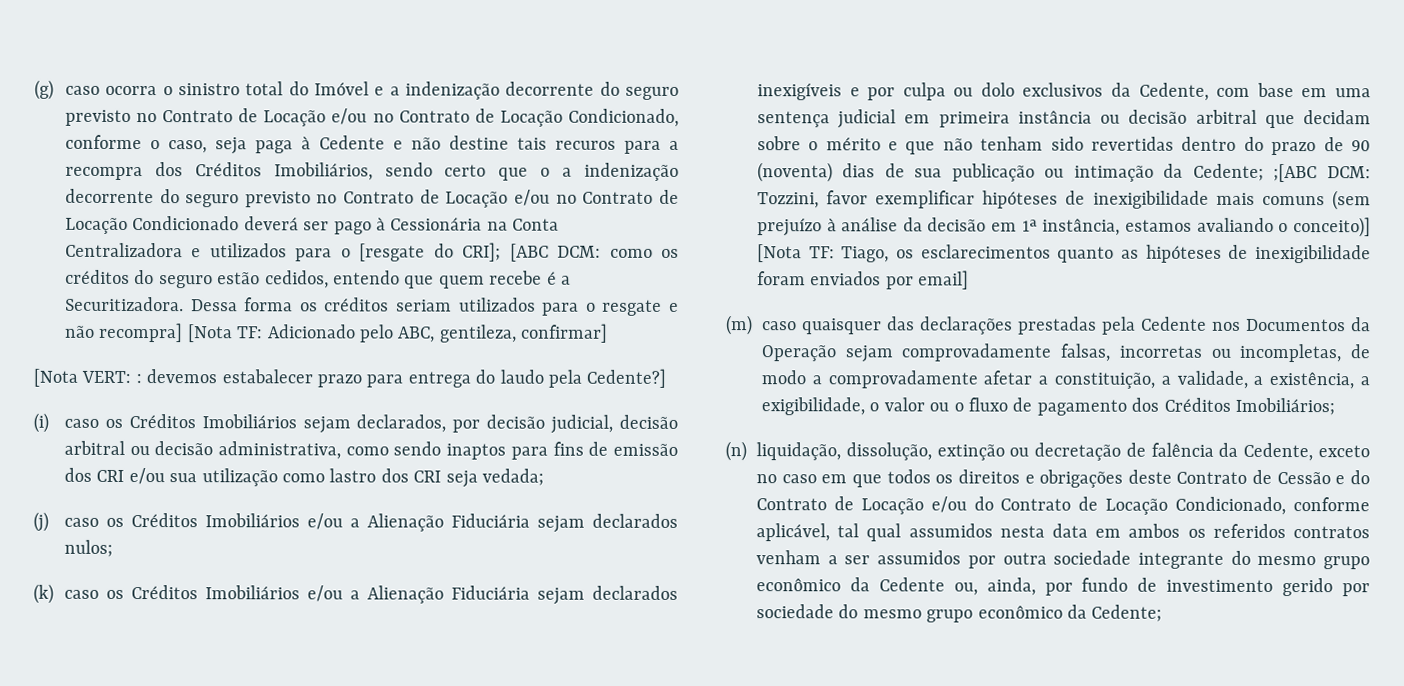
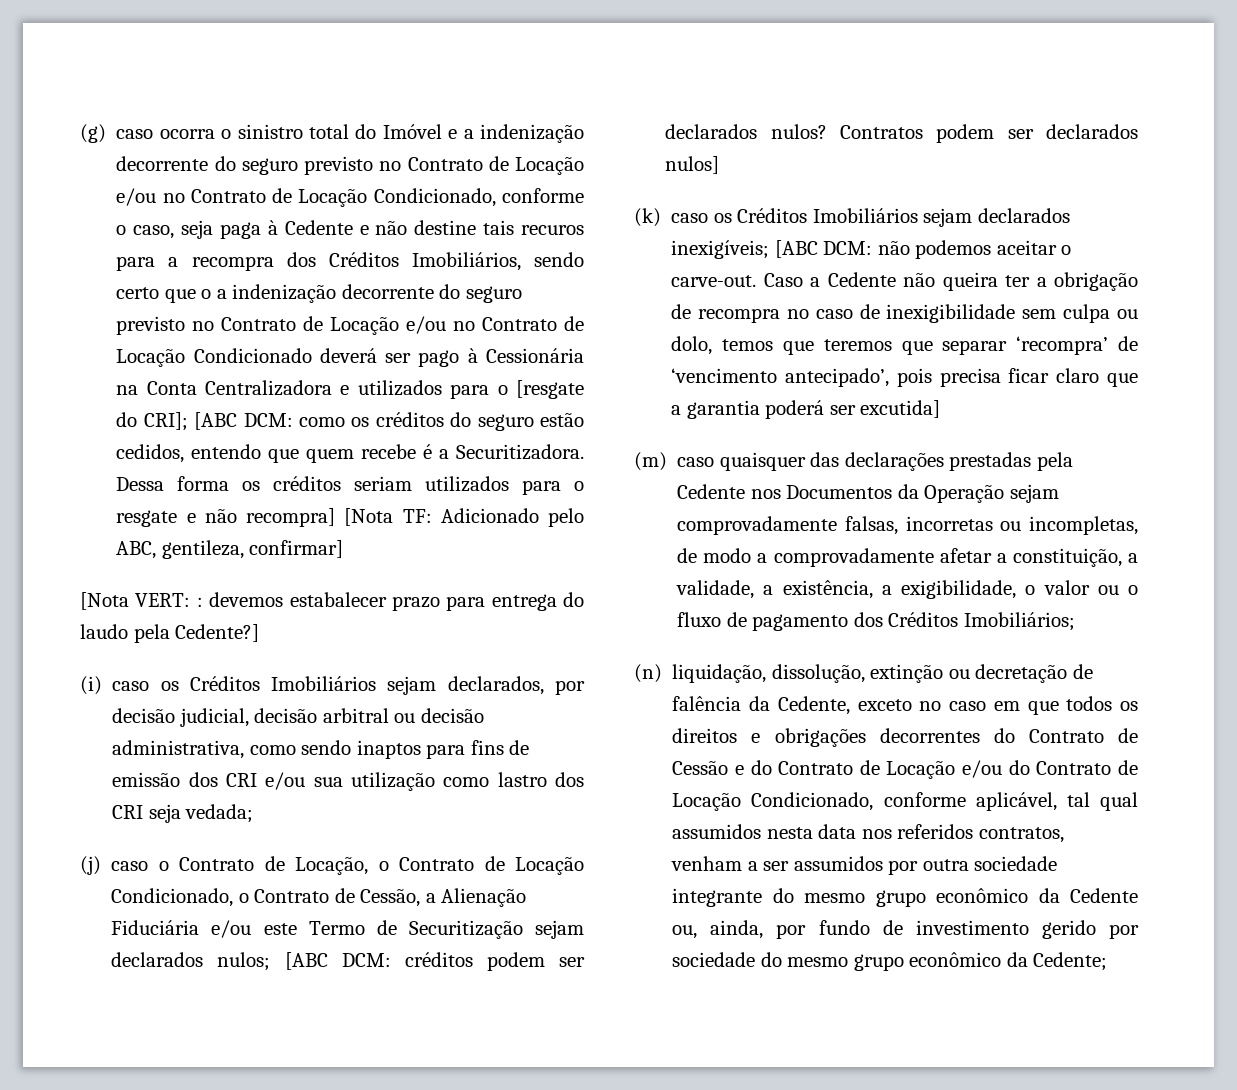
- (j) caso os Créditos Imobiliários e/ou a Alienação Fiduciária sejam declarados nulos;
+ (j) caso o Contrato de Locação, o Contrato de Locação Condicionado, o Contrato de Cessão, a Alienação Fiduciária e/ou este Termo de Securitização sejam declarados nulos; [ABC DCM: créditos podem ser declarados nulos? Contratos podem ser declarados nulos]
- (k) caso os Créditos Imobiliários e/ou a Alienação Fiduciária sejam declarados inexigíveis e por culpa ou dolo exclusivos da Cedente, com base em uma sentença judicial em primeira instância ou decisão arbitral que decidam sobre o mérito e que não tenham sido revertidas dentro do prazo de 90 (noventa) dias de sua publicação ou intimação da Cedente; ;[ABC DCM: Tozzini, favor exemplificar hipóteses de inexigibilidade mais comuns (sem prejuízo à análise da decisão em 1ª instância, estamos avaliando o conceito)] [Nota TF: Tiago, os esclarecimentos quanto as hipóteses de inexigibilidade foram enviados por email]
+ (k) caso os Créditos Imobiliários sejam declarados inexigíveis; [ABC DCM: não podemos aceitar o carve-out. Caso a Cedente não queira ter a obrigação de recompra no caso de inexigibilidade sem culpa ou dolo, temos que teremos que separar ‘recompra’ de ‘vencimento antecipado’, pois precisa ficar claro que a garantia poderá ser excutida]
- (n) liquidação, dissolução, extinção ou decretação de falência da Cedente, exceto no caso em que todos os direitos e obrigações deste Contrato de Cessão e do Contrato de Locação e/ou do Contrato de Locação Condicionado, conforme aplicável, tal qual assumidos nesta data em ambos os referidos contratos venham a ser assumidos por outra sociedade integrante do mesmo grupo econômico da Cedente ou, ainda, por fundo de investimento gerido por sociedade do mesmo grupo econômico da Cedente;
+ (n) liquidação, dissolução, extinção ou decretação de falência da Cedente, exceto no caso em que todos os direitos e obrigações decorrentes do Contrato de Cessão e do Contrato de Locação e/ou do Contrato de Locação Condicionado, conforme aplicável, tal qual assumidos nesta data nos referidos contratos, venham a ser assumidos por outra sociedade integrante do mesmo grupo econômico da Cedente ou, ainda, por fundo de investimento gerido por sociedade do mesmo grupo econômico da Cedente;

